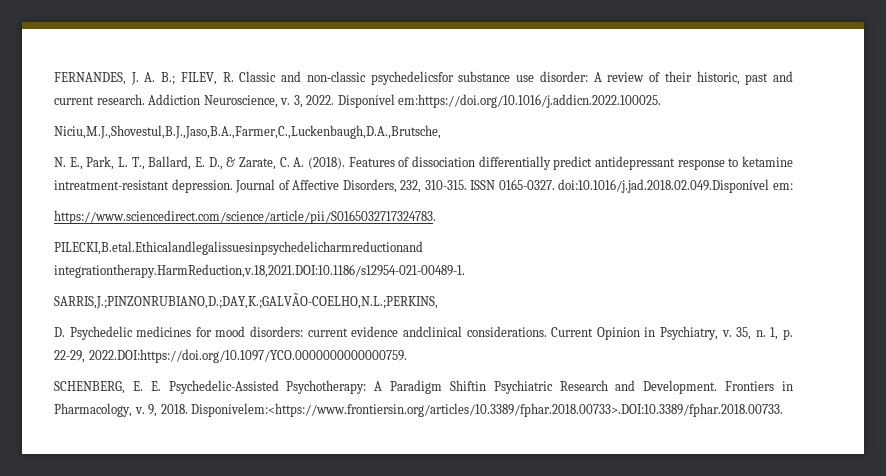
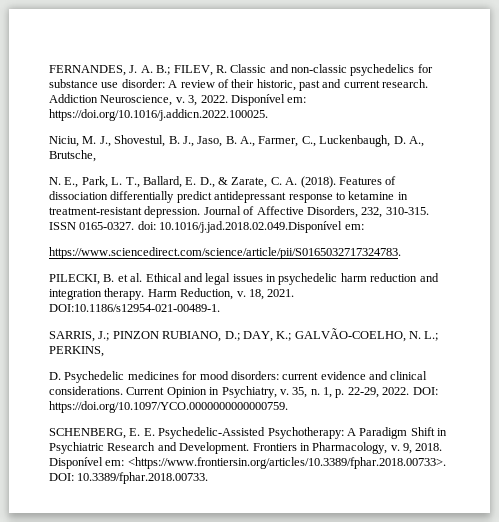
- FERNANDES, J. A. B.; FILEV, R. Classic and non‐classic psychedelicsfor substance use disorder: A review of their historic, past and current research.
+ FERNANDES, J. A. B.; FILEV, R. Classic and non‐classic psychedelics for substance use disorder: A review of their historic, past and current research.
- Disponível em:https://doi.org/10.1016/j.addicn.2022.100025.
- Niciu,M.J.,Shovestul,B.J.,Jaso,B.A.,Farmer,C.,Luckenbaugh,D.A.,Brutsche,
+ Disponível em: https://doi.org/10.1016/j.addicn.2022.100025.
+ Niciu, M. J., Shovestul, B. J., Jaso, B. A., Farmer, C., Luckenbaugh, D. A., Brutsche,
- Features of dissociation differentially predict antidepressant response to ketamine intreatment-resistant depression.
+ Features of dissociation differentially predict antidepressant response to ketamine in treatment-resistant depression.
- ISSN 0165-0327. doi:10.1016/j.jad.2018.02.049.Disponível em:
+ ISSN 0165-0327. doi: 10.1016/j.jad.2018.02.049.Disponível em:
- PILECKI,B.etal.Ethicalandlegalissuesinpsychedelicharmreductionand integrationtherapy.HarmReduction,v.18,2021.DOI:10.1186/s12954-021-00489-1.
- SARRIS,J.;PINZONRUBIANO,D.;DAY,K.;GALVÃO-COELHO,N.L.;PERKINS,
+ PILECKI, B. et al. Ethical and legal issues in psychedelic harm reduction and integration therapy. Harm Reduction, v. 18, 2021. DOI:10.1186/s12954-021-00489-1.
+ SARRIS, J.; PINZON RUBIANO, D.; DAY, K.; GALVÃO-COELHO, N. L.; PERKINS,
- D. Psychedelic medicines for mood disorders: current evidence andclinical considerations.
+ D. Psychedelic medicines for mood disorders: current evidence and clinical considerations.
- 1, p. 22-29, 2022.DOI:https://doi.org/10.1097/YCO.0000000000000759.
+ 1, p. 22-29, 2022. DOI: https://doi.org/10.1097/YCO.0000000000000759.
- SCHENBERG, E. E. Psychedelic-Assisted Psychotherapy: A Paradigm Shiftin Psychiatric Research and Development.
+ SCHENBERG, E. E. Psychedelic-Assisted Psychotherapy: A Paradigm Shift in Psychiatric Research and Development.
- Disponívelem:<https://www.frontiersin.org/articles/10.3389/fphar.2018.00733>.DOI:10.3389/fphar.2018.00733.
+ Disponível em: <https://www.frontiersin.org/articles/10.3389/fphar.2018.00733>. DOI: 10.3389/fphar.2018.00733.

